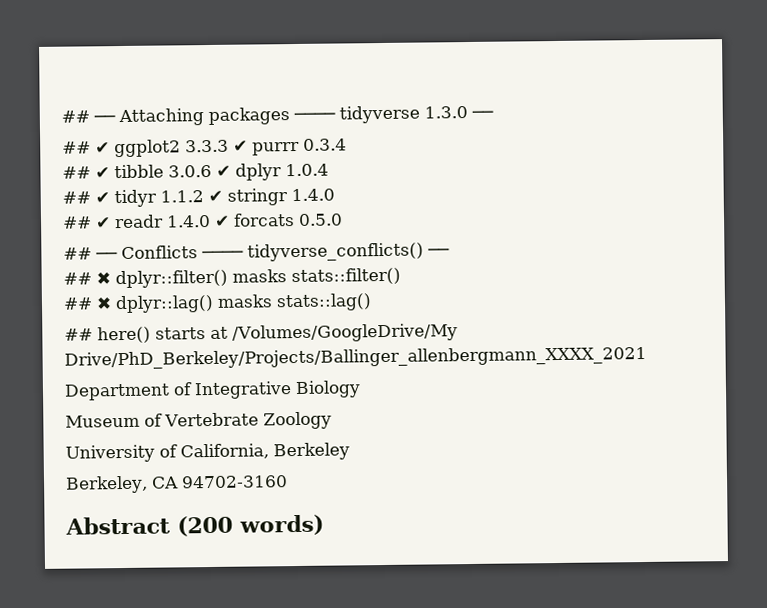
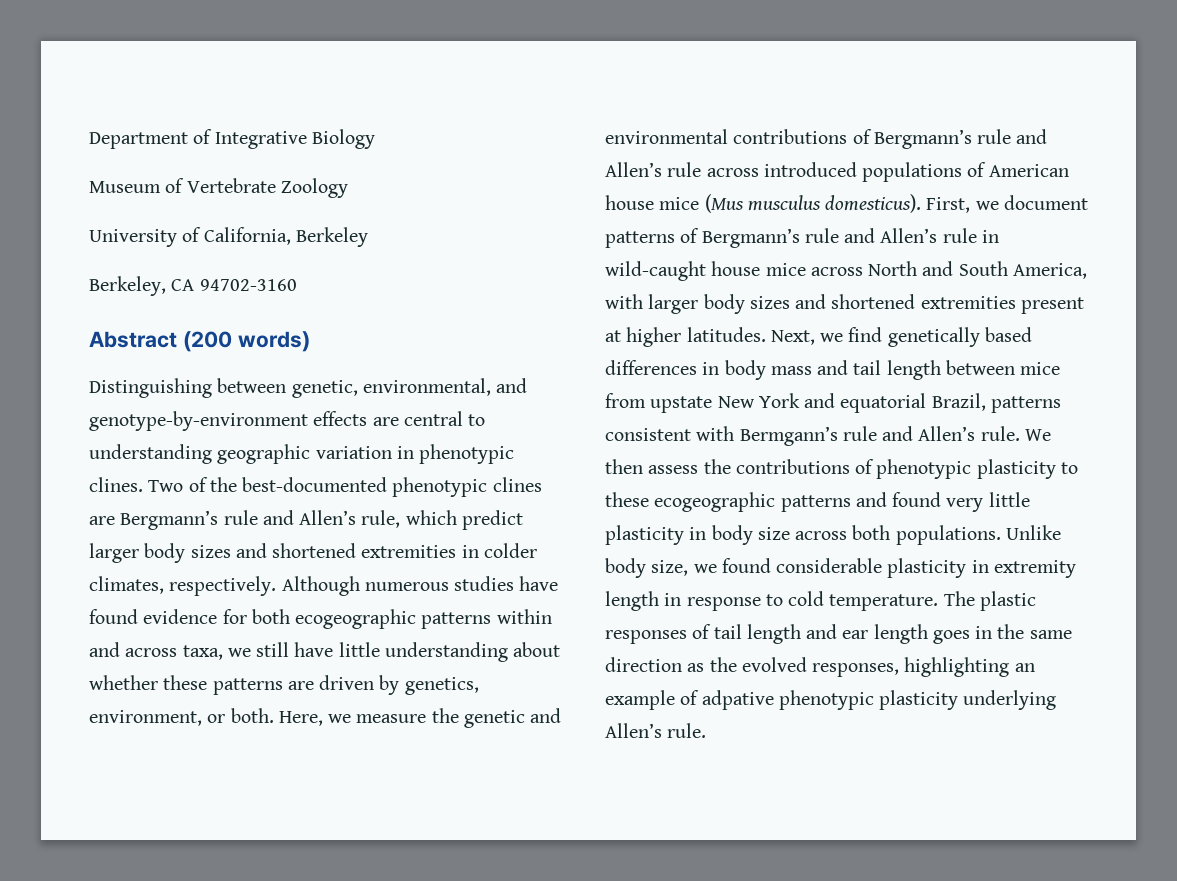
- ## ── Attaching packages ──── tidyverse 1.3.0 ──
- ## ✔ ggplot2 3.3.3 ✔ purrr 0.3.4
- ## ✔ tibble 3.0.6 ✔ dplyr 1.0.4
- ## ✔ tidyr 1.1.2 ✔ stringr 1.4.0
- ## ✔ readr 1.4.0 ✔ forcats 0.5.0
- ## ── Conflicts ──── tidyverse_conflicts() ──
- ## ✖ dplyr::filter() masks stats::filter()
- ## ✖ dplyr::lag() masks stats::lag()
- ## here() starts at /Volumes/GoogleDrive/My Drive/PhD_Berkeley/Projects/Ballinger_allenbergmann_XXXX_2021
+ Distinguishing between genetic, environmental, and genotype-by-environment effects are central to understanding geographic variation in phenotypic clines. Two of the best-documented phenotypic clines are Bergmann’s rule and Allen’s rule, which predict larger body sizes and shortened extremities in colder climates, respectively. Although numerous studies have found evidence for both ecogeographic patterns within and across taxa, we still have little understanding about whether these patterns are driven by genetics, environment, or both. Here, we measure the genetic and environmental contributions of Bergmann’s rule and Allen’s rule across introduced populations of American house mice (Mus musculus domesticus). First, we document patterns of Bergmann’s rule and Allen’s rule in wild-caught house mice across North and South America, with larger body sizes and shortened extremities present at higher latitudes. Next, we find genetically based differences in body mass and tail length between mice from upstate New York and equatorial Brazil, patterns consistent with Bermgann’s rule and Allen’s rule. We then assess the contributions of phenotypic plasticity to these ecogeographic patterns and found very little plasticity in body size across both populations. Unlike body size, we found considerable plasticity in extremity length in response to cold temperature. The plastic responses of tail length and ear length goes in the same direction as the evolved responses, highlighting an example of adpative phenotypic plasticity underlying Allen’s rule.

